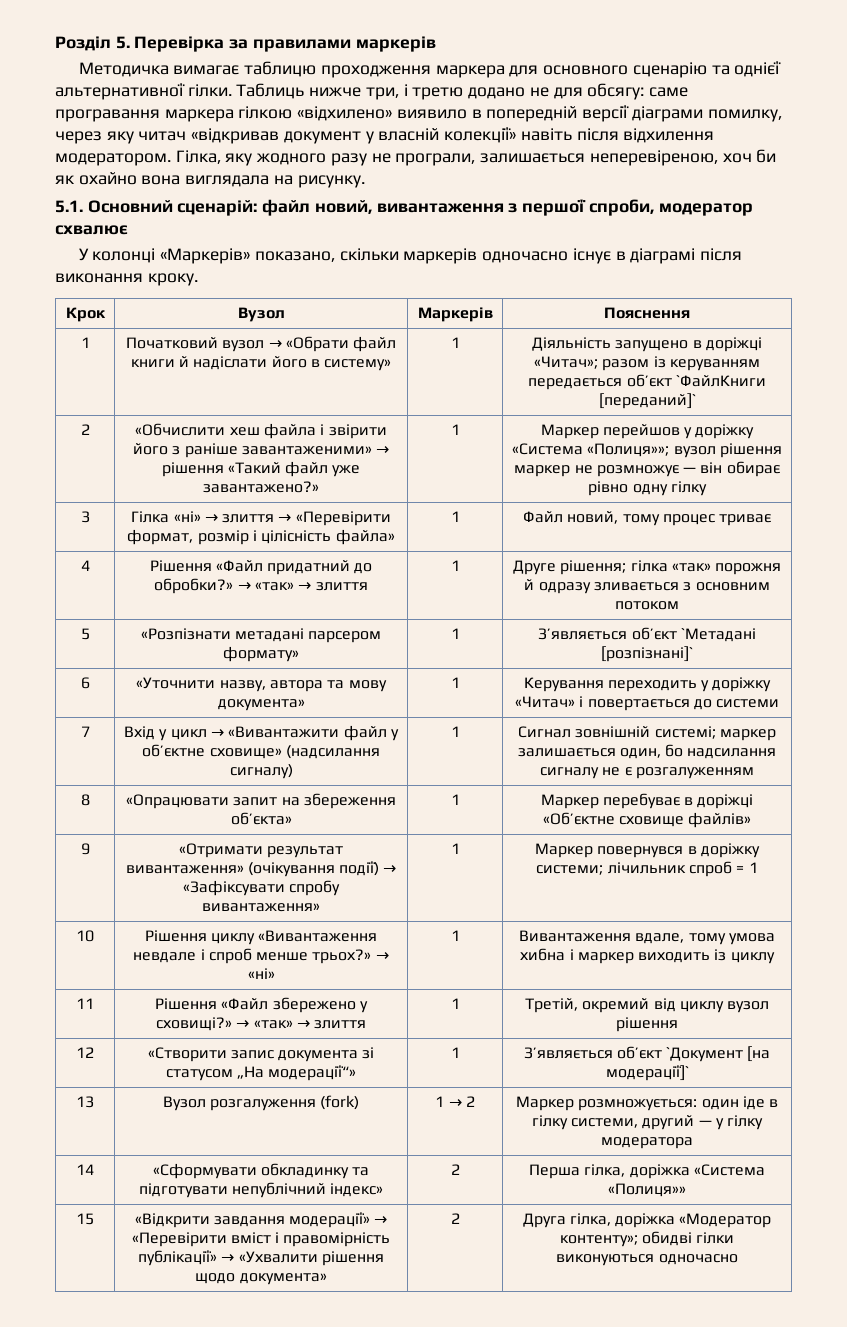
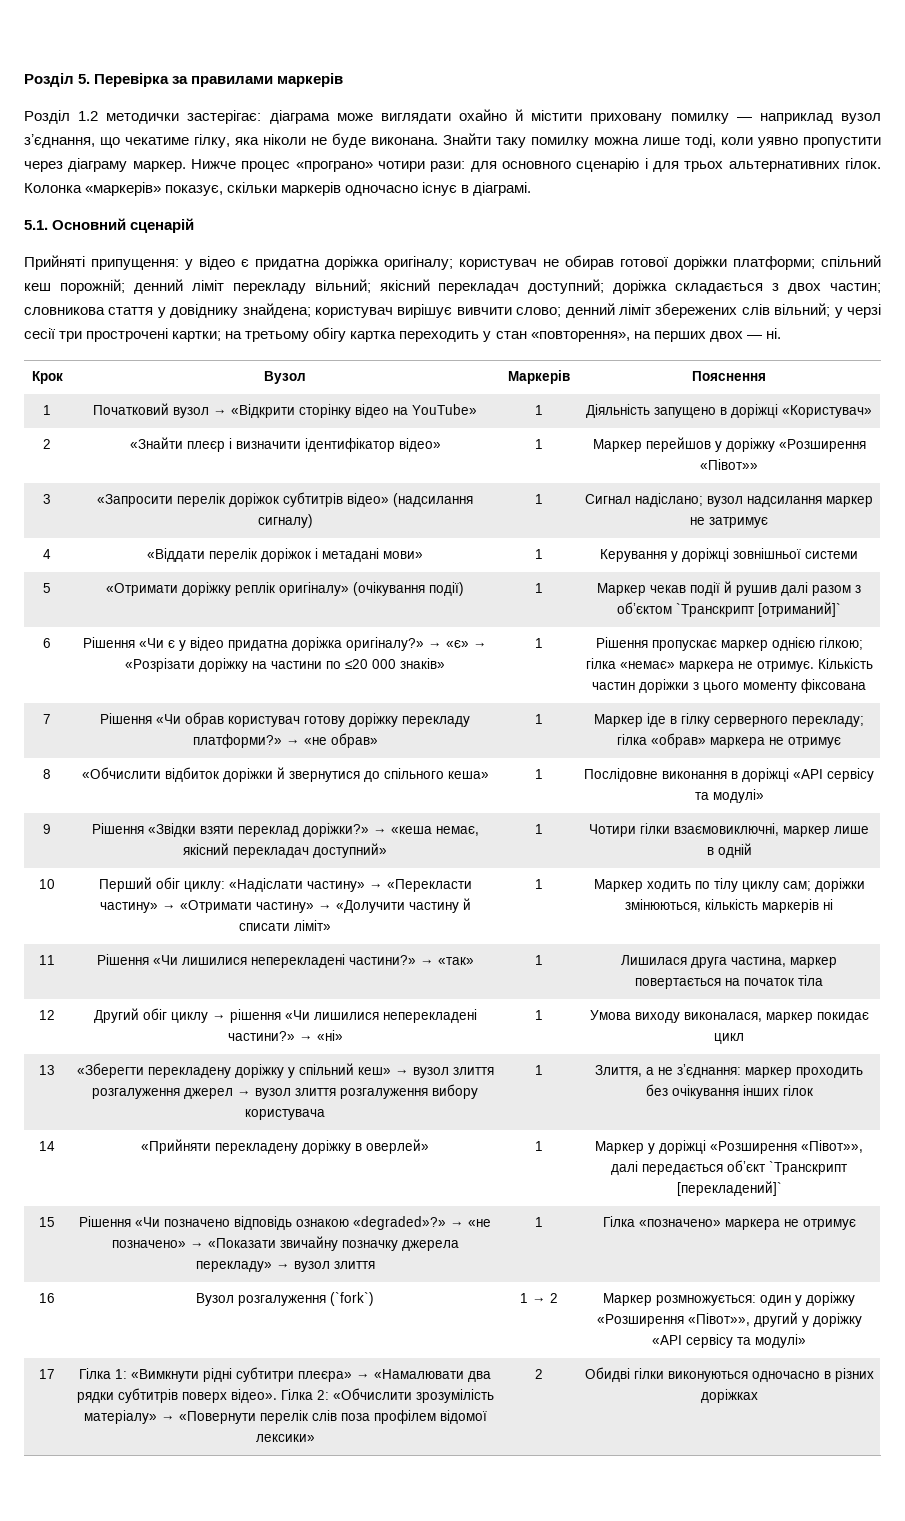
- Методичка вимагає таблицю проходження маркера для основного сценарію та однієї альтернативної гілки. Таблиць нижче три, і третю додано не для обсягу: саме програвання маркера гілкою «відхилено» виявило в попередній версії діаграми помилку, через яку читач «відкривав документ у власній колекції» навіть після відхилення модератором. Гілка, яку жодного разу не програли, залишається неперевіреною, хоч би як охайно вона виглядала на рисунку.
- 5.1. Основний сценарій: файл новий, вивантаження з першої спроби, модератор схвалює
- У колонці «Маркерів» показано, скільки маркерів одночасно існує в діаграмі після виконання кроку.
+ Розділ 1.2 методички застерігає: діаграма може виглядати охайно й містити приховану помилку — наприклад вузол зʼєднання, що чекатиме гілку, яка ніколи не буде виконана. Знайти таку помилку можна лише тоді, коли уявно пропустити через діаграму маркер. Нижче процес «програно» чотири рази: для основного сценарію і для трьох альтернативних гілок. Колонка «маркерів» показує, скільки маркерів одночасно існує в діаграмі.
+ 5.1. Основний сценарій
+ Прийняті припущення: у відео є придатна доріжка оригіналу; користувач не обирав готової доріжки платформи; спільний кеш порожній; денний ліміт перекладу вільний; якісний перекладач доступний; доріжка складається з двох частин; словникова стаття у довіднику знайдена; користувач вирішує вивчити слово; денний ліміт збережених слів вільний; у черзі сесії три прострочені картки; на третьому обігу картка переходить у стан «повторення», на перших двох — ні.
- 1 | Початковий вузол → «Обрати файл книги й надіслати його в систему» | 1 | Діяльність запущено в доріжці «Читач»; разом із керуванням передається обʼєкт `ФайлКниги [переданий]`
- 2 | «Обчислити хеш файла і звірити його з раніше завантаженими» → рішення «Такий файл уже завантажено?» | 1 | Маркер перейшов у доріжку «Система «Полиця»»; вузол рішення маркер не розмножує — він обирає рівно одну гілку
- 3 | Гілка «ні» → злиття → «Перевірити формат, розмір і цілісність файла» | 1 | Файл новий, тому процес триває
- 4 | Рішення «Файл придатний до обробки?» → «так» → злиття | 1 | Друге рішення; гілка «так» порожня й одразу зливається з основним потоком
- 5 | «Розпізнати метадані парсером формату» | 1 | Зʼявляється обʼєкт `Метадані [розпізнані]`
- 6 | «Уточнити назву, автора та мову документа» | 1 | Керування переходить у доріжку «Читач» і повертається до системи
- 7 | Вхід у цикл → «Вивантажити файл у обʼєктне сховище» (надсилання сигналу) | 1 | Сигнал зовнішній системі; маркер залишається один, бо надсилання сигналу не є розгалуженням
- 8 | «Опрацювати запит на збереження обʼєкта» | 1 | Маркер перебуває в доріжці «Обʼєктне сховище файлів»
- 9 | «Отримати результат вивантаження» (очікування події) → «Зафіксувати спробу вивантаження» | 1 | Маркер повернувся в доріжку системи; лічильник спроб = 1
- 10 | Рішення циклу «Вивантаження невдале і спроб менше трьох?» → «ні» | 1 | Вивантаження вдале, тому умова хибна і маркер виходить із циклу
- 11 | Рішення «Файл збережено у сховищі?» → «так» → злиття | 1 | Третій, окремий від циклу вузол рішення
- 12 | «Створити запис документа зі статусом „На модерації“» | 1 | Зʼявляється обʼєкт `Документ [на модерації]`
- 13 | Вузол розгалуження (fork) | 1 → 2 | Маркер розмножується: один іде в гілку системи, другий — у гілку модератора
- 14 | «Сформувати обкладинку та підготувати непублічний індекс» | 2 | Перша гілка, доріжка «Система «Полиця»»
- 15 | «Відкрити завдання модерації» → «Перевірити вміст і правомірність публікації» → «Ухвалити рішення щодо документа» | 2 | Друга гілка, доріжка «Модератор контенту»; обидві гілки виконуються одночасно
+ 1 | Початковий вузол → «Відкрити сторінку відео на YouTube» | 1 | Діяльність запущено в доріжці «Користувач»
+ 2 | «Знайти плеєр і визначити ідентифікатор відео» | 1 | Маркер перейшов у доріжку «Розширення «Півот»»
+ 3 | «Запросити перелік доріжок субтитрів відео» (надсилання сигналу) | 1 | Сигнал надіслано; вузол надсилання маркер не затримує
+ 4 | «Віддати перелік доріжок і метадані мови» | 1 | Керування у доріжці зовнішньої системи
+ 5 | «Отримати доріжку реплік оригіналу» (очікування події) | 1 | Маркер чекав події й рушив далі разом з обʼєктом `Транскрипт [отриманий]`
+ 6 | Рішення «Чи є у відео придатна доріжка оригіналу?» → «є» → «Розрізати доріжку на частини по ≤20 000 знаків» | 1 | Рішення пропускає маркер однією гілкою; гілка «немає» маркера не отримує. Кількість частин доріжки з цього моменту фіксована
+ 7 | Рішення «Чи обрав користувач готову доріжку перекладу платформи?» → «не обрав» | 1 | Маркер іде в гілку серверного перекладу; гілка «обрав» маркера не отримує
+ 8 | «Обчислити відбиток доріжки й звернутися до спільного кеша» | 1 | Послідовне виконання в доріжці «API сервісу та модулі»
+ 9 | Рішення «Звідки взяти переклад доріжки?» → «кеша немає, якісний перекладач доступний» | 1 | Чотири гілки взаємовиключні, маркер лише в одній
+ 10 | Перший обіг циклу: «Надіслати частину» → «Перекласти частину» → «Отримати частину» → «Долучити частину й списати ліміт» | 1 | Маркер ходить по тілу циклу сам; доріжки змінюються, кількість маркерів ні
+ 11 | Рішення «Чи лишилися неперекладені частини?» → «так» | 1 | Лишилася друга частина, маркер повертається на початок тіла
+ 12 | Другий обіг циклу → рішення «Чи лишилися неперекладені частини?» → «ні» | 1 | Умова виходу виконалася, маркер покидає цикл
+ 13 | «Зберегти перекладену доріжку у спільний кеш» → вузол злиття розгалуження джерел → вузол злиття розгалуження вибору користувача | 1 | Злиття, а не зʼєднання: маркер проходить без очікування інших гілок
+ 14 | «Прийняти перекладену доріжку в оверлей» | 1 | Маркер у доріжці «Розширення «Півот»», далі передається обʼєкт `Транскрипт [перекладений]`
+ 15 | Рішення «Чи позначено відповідь ознакою «degraded»?» → «не позначено» → «Показати звичайну позначку джерела перекладу» → вузол злиття | 1 | Гілка «позначено» маркера не отримує
+ 16 | Вузол розгалуження (`fork`) | 1 → 2 | Маркер розмножується: один у доріжку «Розширення «Півот»», другий у доріжку «API сервісу та модулі»
+ 17 | Гілка 1: «Вимкнути рідні субтитри плеєра» → «Намалювати два рядки субтитрів поверх відео». Гілка 2: «Обчислити зрозумілість матеріалу» → «Повернути перелік слів поза профілем відомої лексики» | 2 | Обидві гілки виконуються одночасно в різних доріжках

